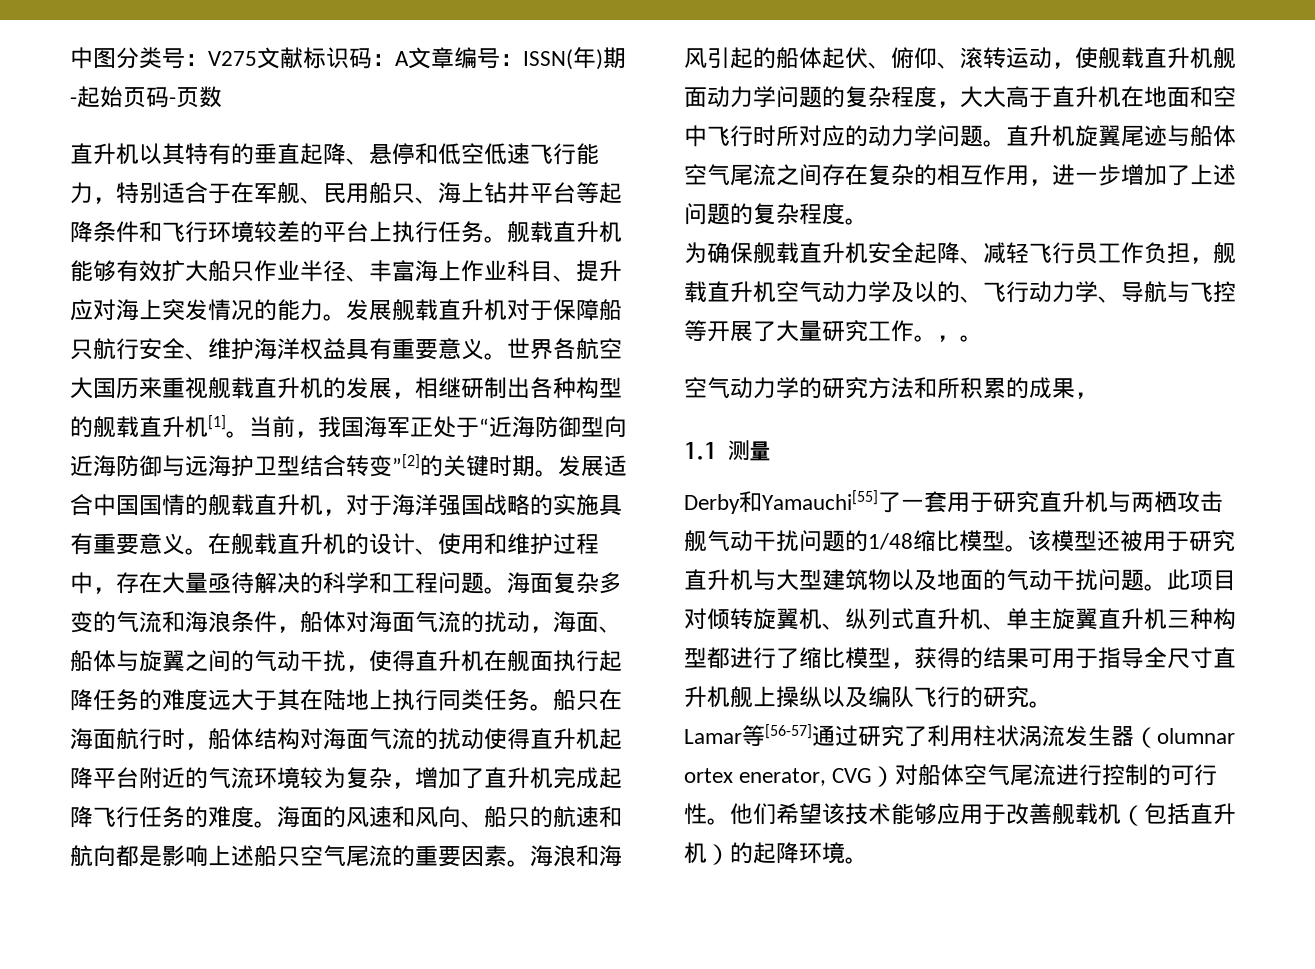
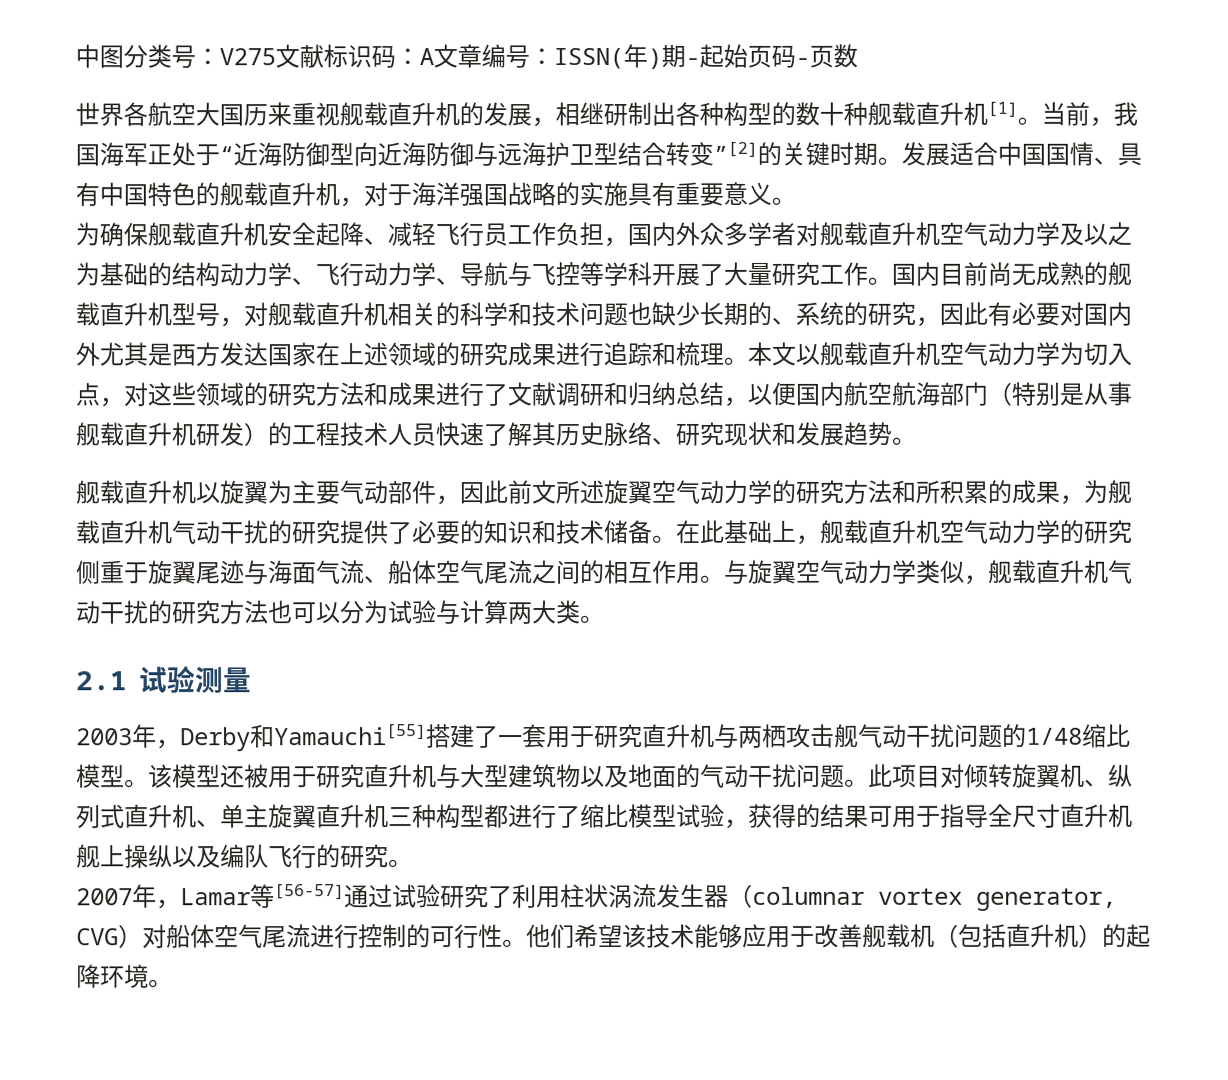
- 直升机以其特有的垂直起降、悬停和低空低速飞行能力，特别适合于在军舰、民用船只、海上钻井平台等起降条件和飞行环境较差的平台上执行任务。舰载直升机能够有效扩大船只作业半径、丰富海上作业科目、提升应对海上突发情况的能力。发展舰载直升机对于保障船只航行安全、维护海洋权益具有重要意义。世界各航空大国历来重视舰载直升机的发展，相继研制出各种构型的舰载直升机[1]。
+ 世界各航空大国历来重视舰载直升机的发展，相继研制出各种构型的数十种舰载直升机[1]。
- 发展适合中国国情的舰载直升机，对于海洋强国战略的实施具有重要意义。在舰载直升机的设计、使用和维护过程中，存在大量亟待解决的科学和工程问题。海面复杂多变的气流和海浪条件，船体对海面气流的扰动，海面、船体与旋翼之间的气动干扰，使得直升机在舰面执行起降任务的难度远大于其在陆地上执行同类任务。船只在海面航行时，船体结构对海面气流的扰动使得直升机起降平台附近的气流环境较为复杂，增加了直升机完成起降飞行任务的难度。海面的风速和风向、船只的航速和航向都是影响上述船只空气尾流的重要因素。海浪和海风引起的船体起伏、俯仰、滚转运动，使舰载直升机舰面动力学问题的复杂程度，大大高于直升机在地面和空中飞行时所对应的动力学问题。直升机旋翼尾迹与船体空气尾流之间存在复杂的相互作用，进一步增加了上述问题的复杂程度。
+ 发展适合中国国情、具有中国特色的舰载直升机，对于海洋强国战略的实施具有重要意义。
- 为确保舰载直升机安全起降、减轻飞行员工作负担，舰载直升机空气动力学及以的、飞行动力学、导航与飞控等开展了大量研究工作。
+ 为确保舰载直升机安全起降、减轻飞行员工作负担，国内外众多学者对舰载直升机空气动力学及以之为基础的结构动力学、飞行动力学、导航与飞控等学科开展了大量研究工作。
- ，。
- 空气动力学的研究方法和所积累的成果，
- 1.1测量
+ 国内目前尚无成熟的舰载直升机型号，对舰载直升机相关的科学和技术问题也缺少长期的、系统的研究，因此有必要对国内外尤其是西方发达国家在上述领域的研究成果进行追踪和梳理。本文以舰载直升机空气动力学为切入点，对这些领域的研究方法和成果进行了文献调研和归纳总结，以便国内航空航海部门（特别是从事舰载直升机研发）的工程技术人员快速了解其历史脉络、研究现状和发展趋势。
+ 舰载直升机以旋翼为主要气动部件，因此前文所述旋翼空气动力学的研究方法和所积累的成果，为舰载直升机气动干扰的研究提供了必要的知识和技术储备。在此基础上，舰载直升机空气动力学的研究侧重于旋翼尾迹与海面气流、船体空气尾流之间的相互作用。与旋翼空气动力学类似，舰载直升机气动干扰的研究方法也可以分为试验与计算两大类。
+ 2.1试验测量
- Derby和Yamauchi[55]了一套用于研究直升机与两栖攻击舰气动干扰问题的1/48缩比模型。
+ 2003年，Derby和Yamauchi[55]搭建了一套用于研究直升机与两栖攻击舰气动干扰问题的1/48缩比模型。
- 此项目对倾转旋翼机、纵列式直升机、单主旋翼直升机三种构型都进行了缩比模型，获得的结果可用于指导全尺寸直升机舰上操纵以及编队飞行的研究。
+ 此项目对倾转旋翼机、纵列式直升机、单主旋翼直升机三种构型都进行了缩比模型试验，获得的结果可用于指导全尺寸直升机舰上操纵以及编队飞行的研究。
- Lamar等[56-57]通过研究了利用柱状涡流发生器（olumnar ortex enerator, CVG）对船体空气尾流进行控制的可行性。
+ 2007年，Lamar等[56-57]通过试验研究了利用柱状涡流发生器（columnar vortex generator, CVG）对船体空气尾流进行控制的可行性。

